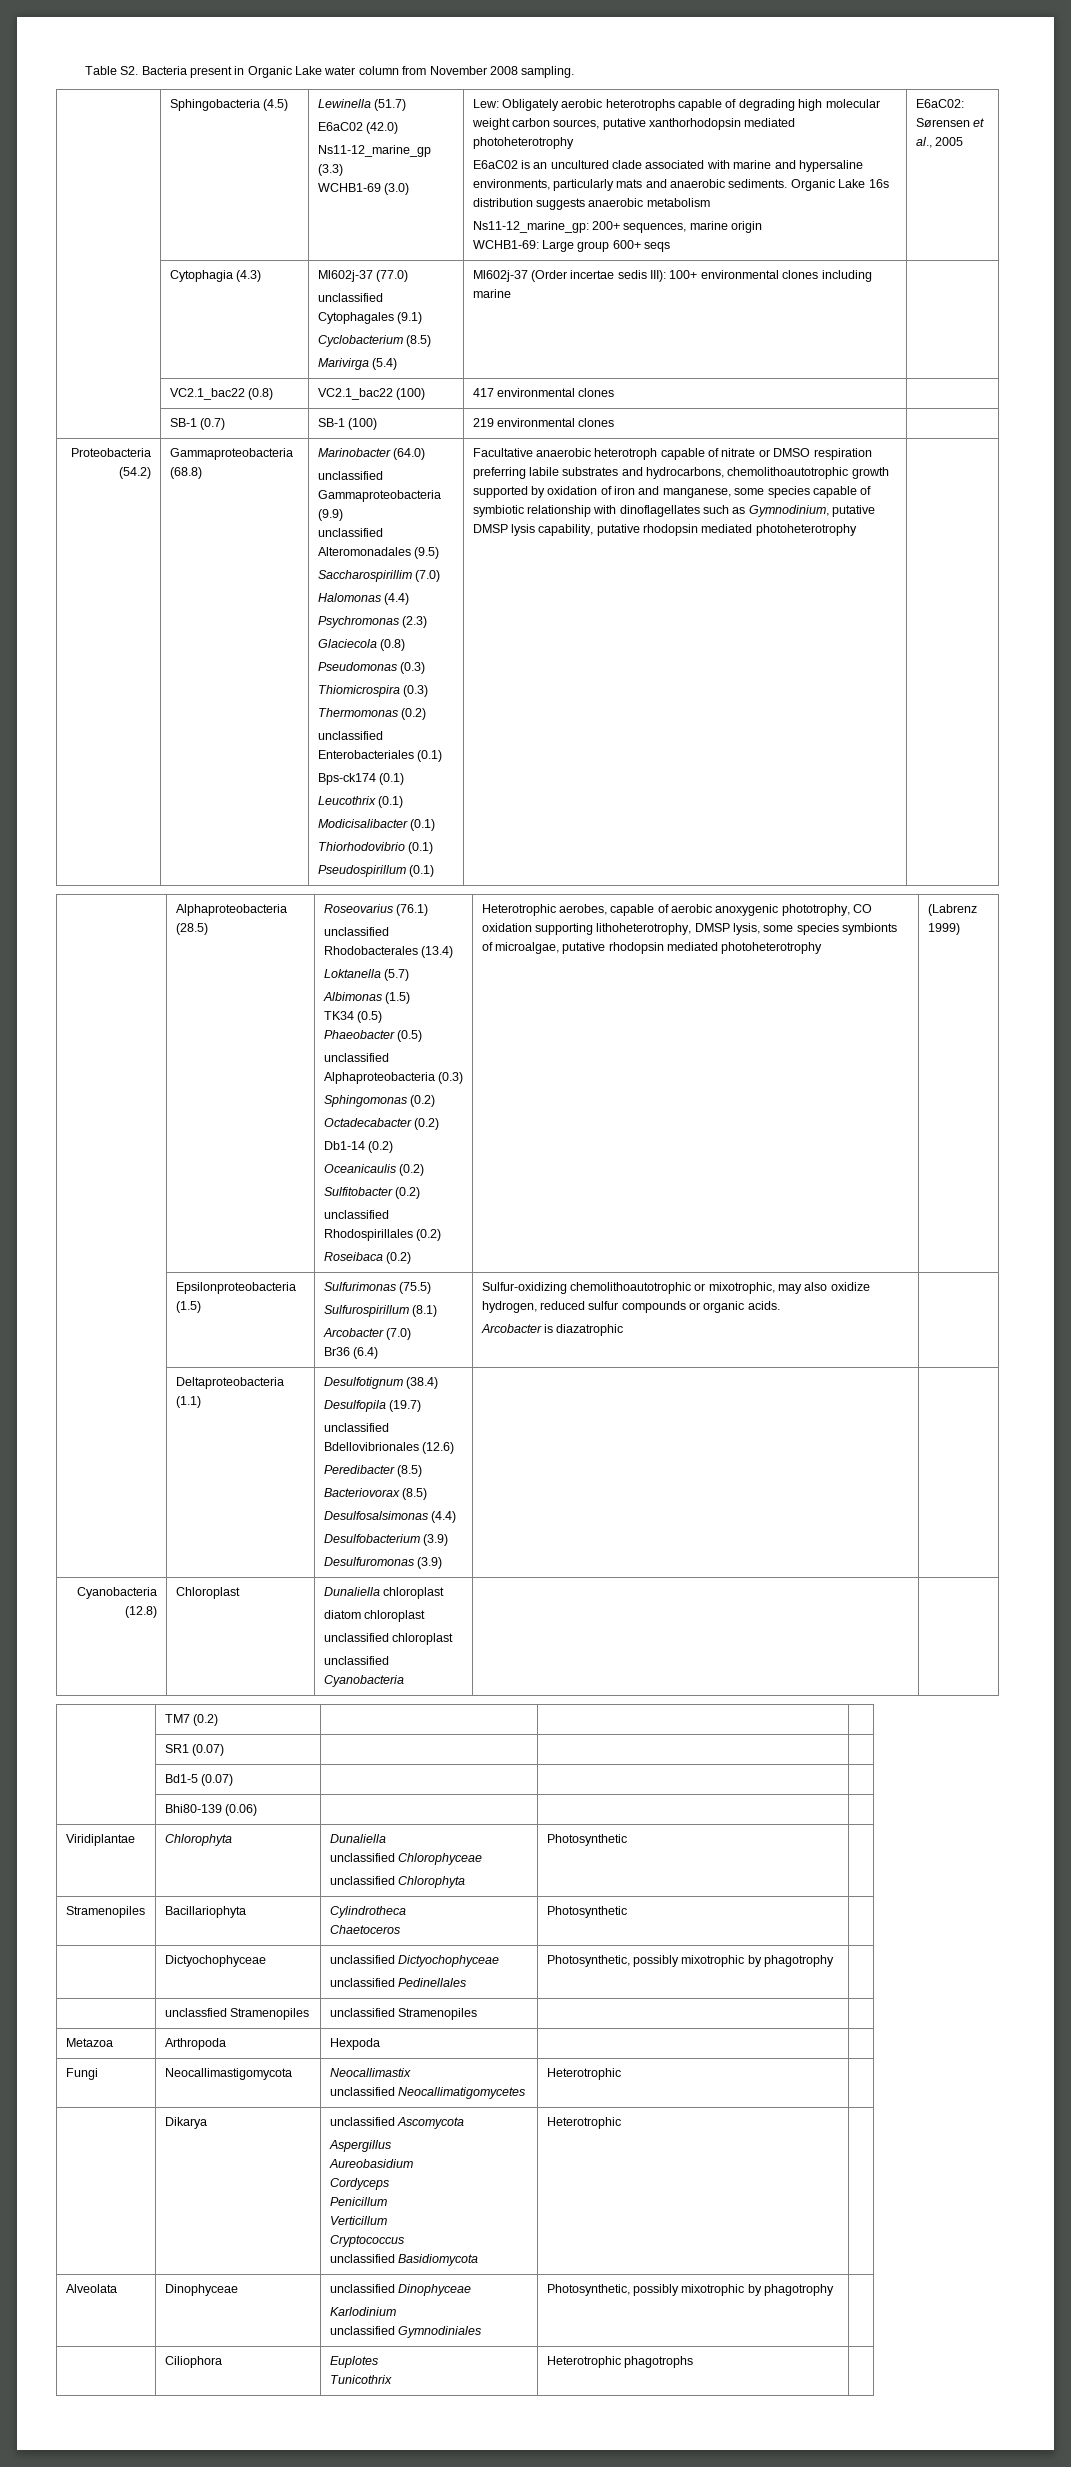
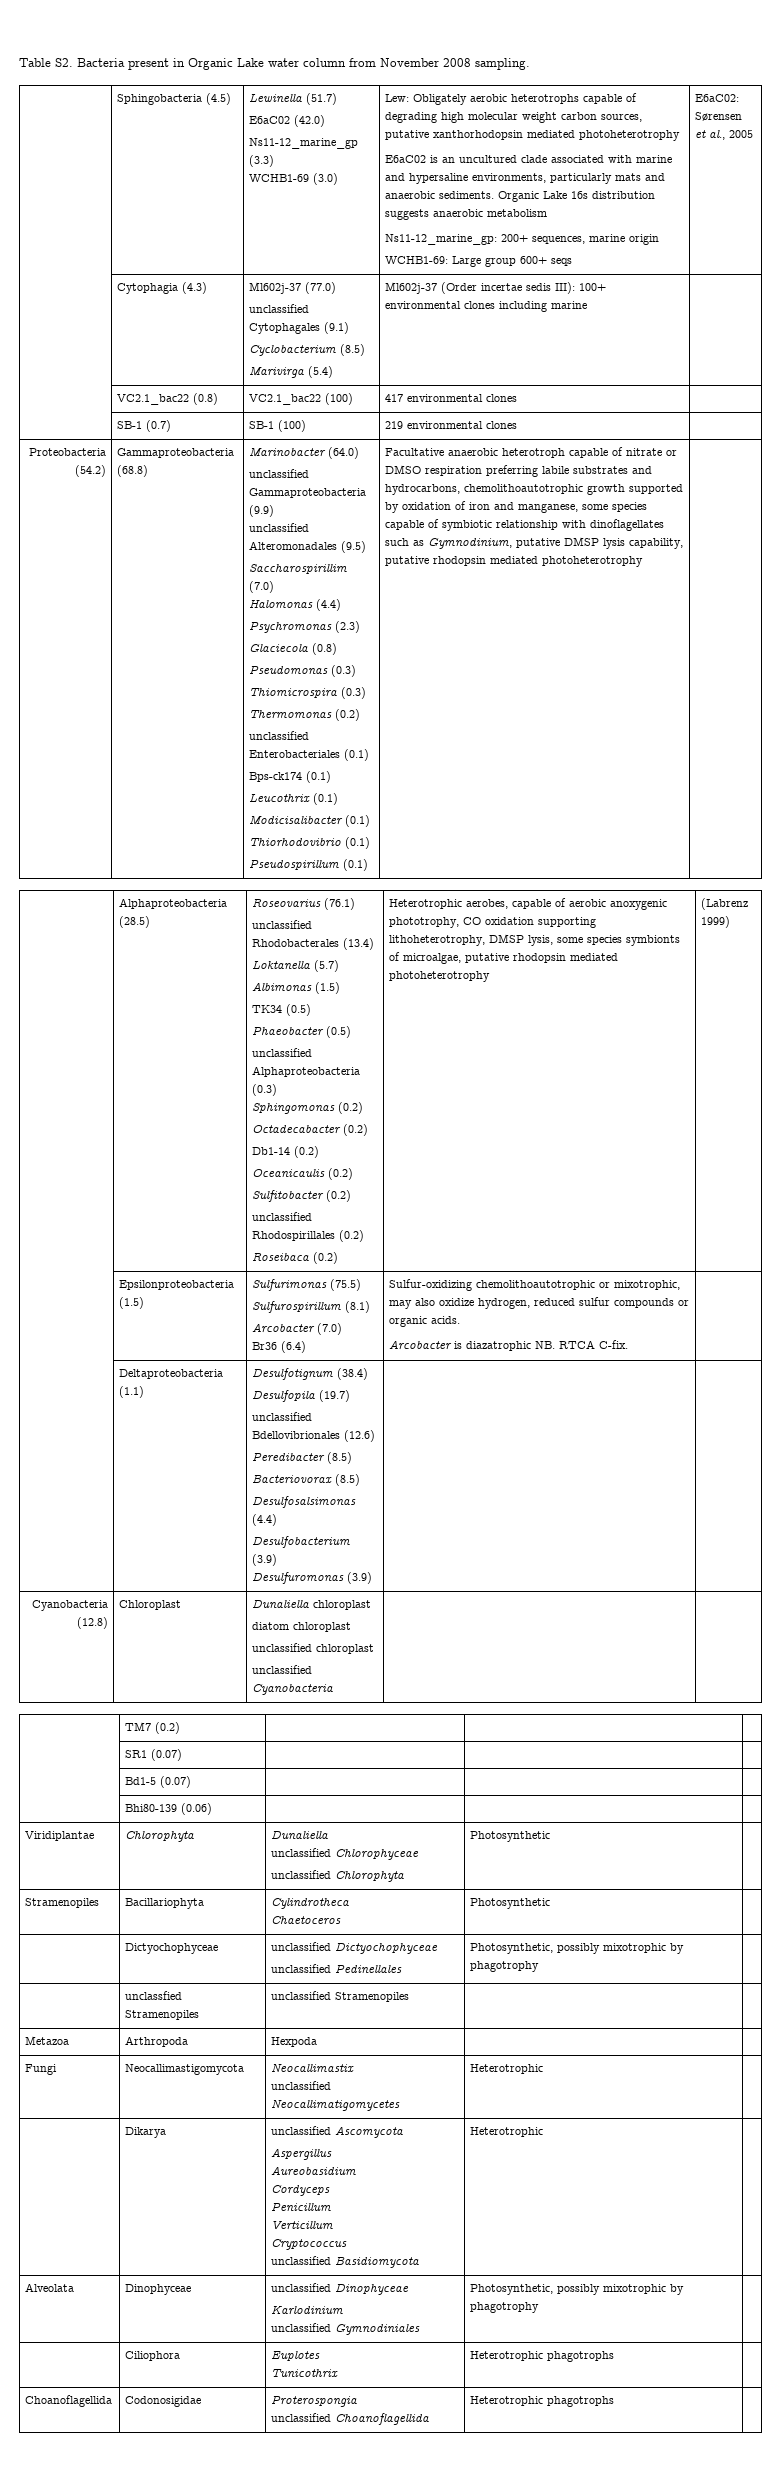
  | Epsilonproteobacteria (1.5) | Sulfurimonas (75.5)
  Sulfurospirillum (8.1)
  Arcobacter (7.0)
  Br36 (6.4) | Sulfur-oxidizing chemolithoautotrophic or mixotrophic, may also oxidize hydrogen, reduced sulfur compounds or organic acids.
- Arcobacter is diazatrophic |
+ Arcobacter is diazatrophic NB. RTCA C-fix. |
+ Choanoflagellida | Codonosigidae | Proterospongia
+ unclassified Choanoflagellida | Heterotrophic phagotrophs |

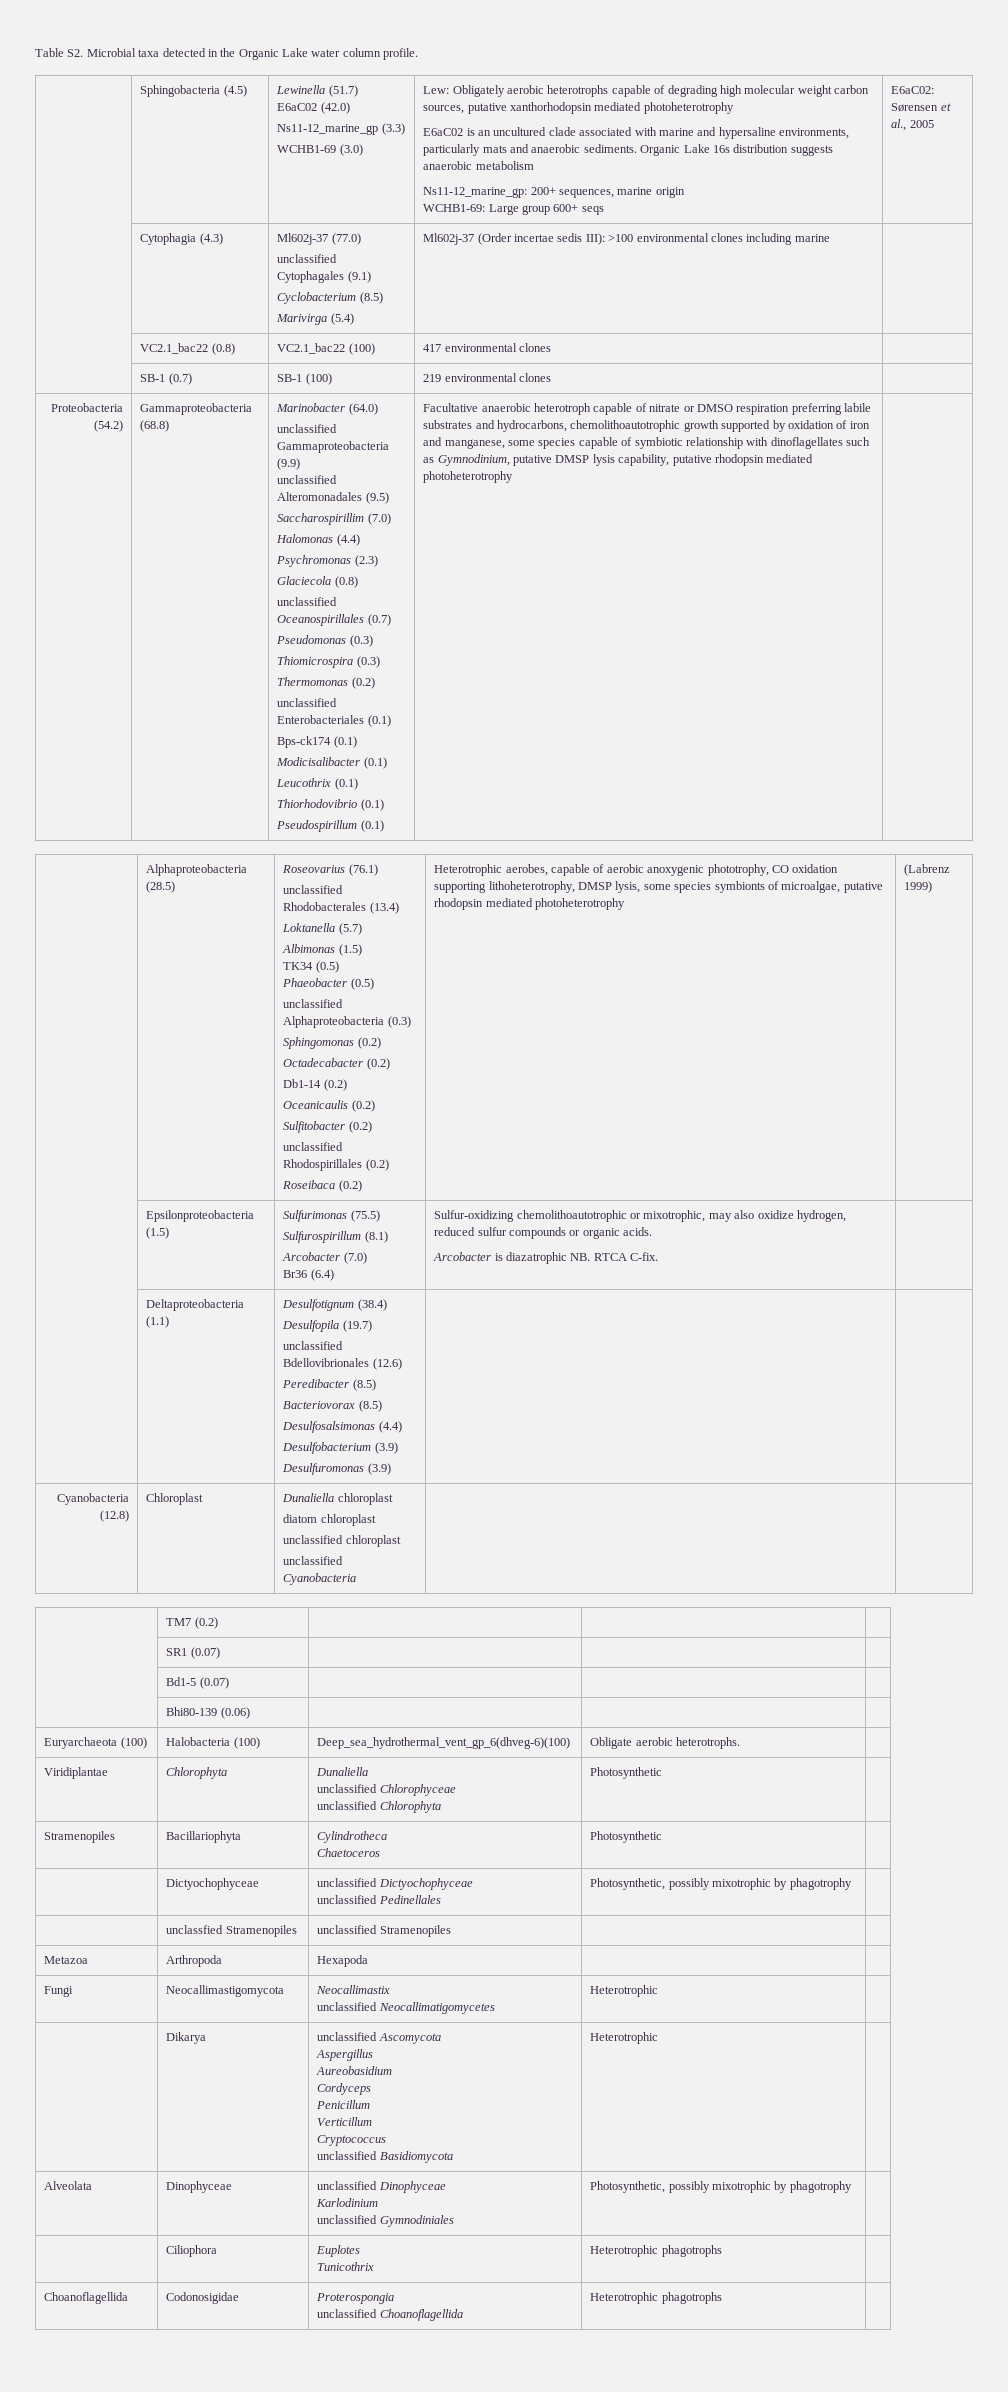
- Table S2. Bacteria present in Organic Lake water column from November 2008 sampling.
+ Table S2. Microbial taxa detected in the Organic Lake water column profile.
  | Cytophagia (4.3) | Ml602j-37 (77.0)
  unclassified Cytophagales (9.1)
  Cyclobacterium (8.5)
- Marivirga (5.4) | Ml602j-37 (Order incertae sedis III): 100+ environmental clones including marine |
+ Marivirga (5.4) | Ml602j-37 (Order incertae sedis III): >100 environmental clones including marine |
+ unclassified Oceanospirillales (0.7)
+ Modicisalibacter (0.1)
  Leucothrix (0.1)
- Modicisalibacter (0.1)
+ Euryarchaeota (100) | Halobacteria (100) | Deep_sea_hydrothermal_vent_gp_6(dhveg-6)(100) | Obligate aerobic heterotrophs. |
- Metazoa | Arthropoda | Hexpoda | |
+ Metazoa | Arthropoda | Hexapoda | |

